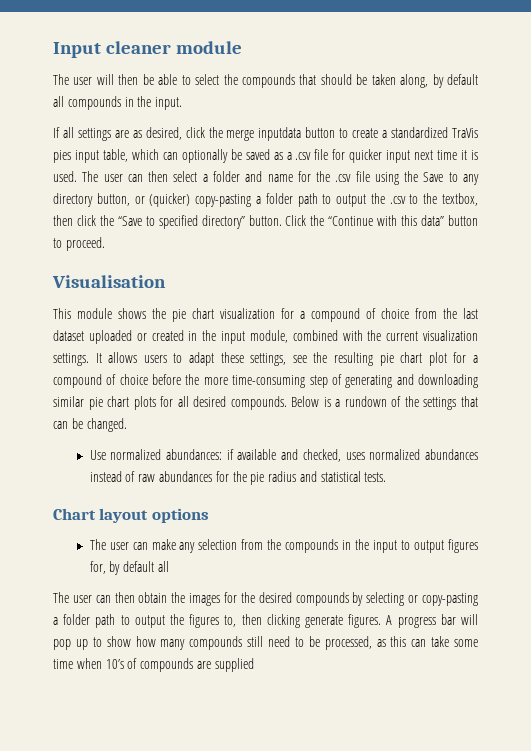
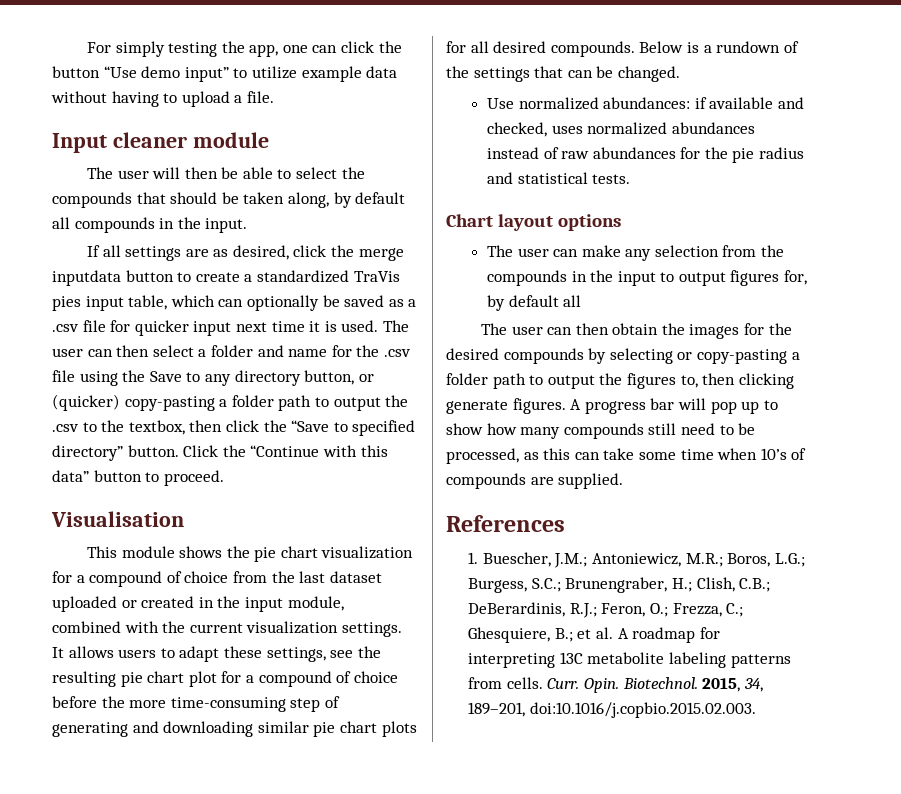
+ For simply testing the app, one can click the button “Use demo input” to utilize example data without having to upload a file.
- A progress bar will pop up to show how many compounds still need to be processed, as this can take some time when 10’s of compounds are supplied
+ A progress bar will pop up to show how many compounds still need to be processed, as this can take some time when 10’s of compounds are supplied.
+ References
+ 1. Buescher, J.M.; Antoniewicz, M.R.; Boros, L.G.; Burgess, S.C.; Brunengraber, H.; Clish, C.B.; DeBerardinis, R.J.; Feron, O.; Frezza, C.; Ghesquiere, B.; et al. A roadmap for interpreting 13C metabolite labeling patterns from cells. Curr. Opin. Biotechnol. 2015, 34, 189–201, doi:10.1016/j.copbio.2015.02.003.

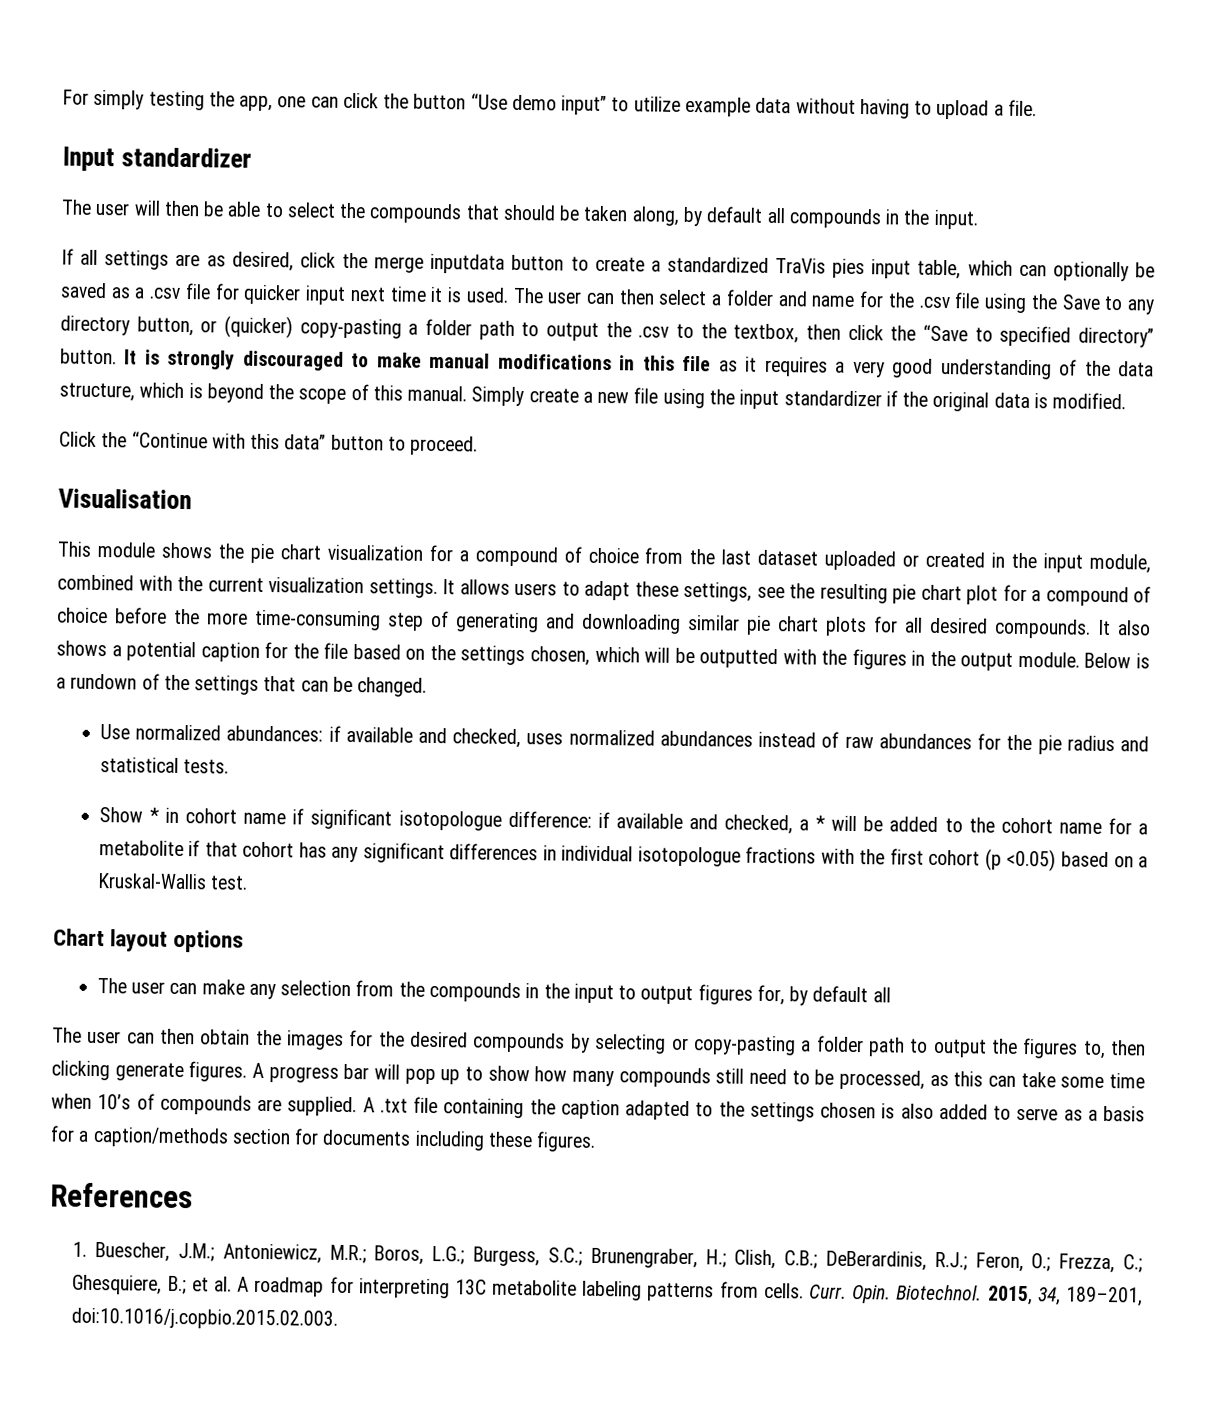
- Input cleaner module
+ Input standardizer
- The user can then select a folder and name for the .csv file using the Save to any directory button, or (quicker) copy-pasting a folder path to output the .csv to the textbox, then click the “Save to specified directory” button. Click the “Continue with this data” button to proceed.
+ The user can then select a folder and name for the .csv file using the Save to any directory button, or (quicker) copy-pasting a folder path to output the .csv to the textbox, then click the “Save to specified directory” button. It is strongly discouraged to make manual modifications in this file as it requires a very good understanding of the data structure, which is beyond the scope of this manual. Simply create a new file using the input standardizer if the original data is modified.
+ Click the “Continue with this data” button to proceed.
+ It also shows a potential caption for the file based on the settings chosen, which will be outputted with the figures in the output module.
+ Show * in cohort name if significant isotopologue difference: if available and checked, a * will be added to the cohort name for a metabolite if that cohort has any significant differences in individual isotopologue fractions with the first cohort (p <0.05) based on a Kruskal-Wallis test.
+ A .txt file containing the caption adapted to the settings chosen is also added to serve as a basis for a caption/methods section for documents including these figures.

